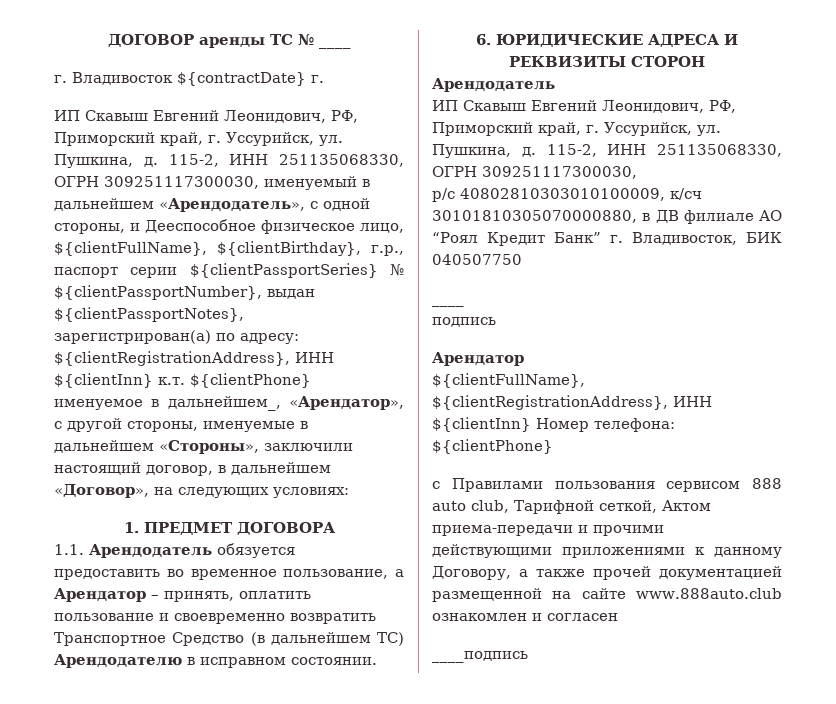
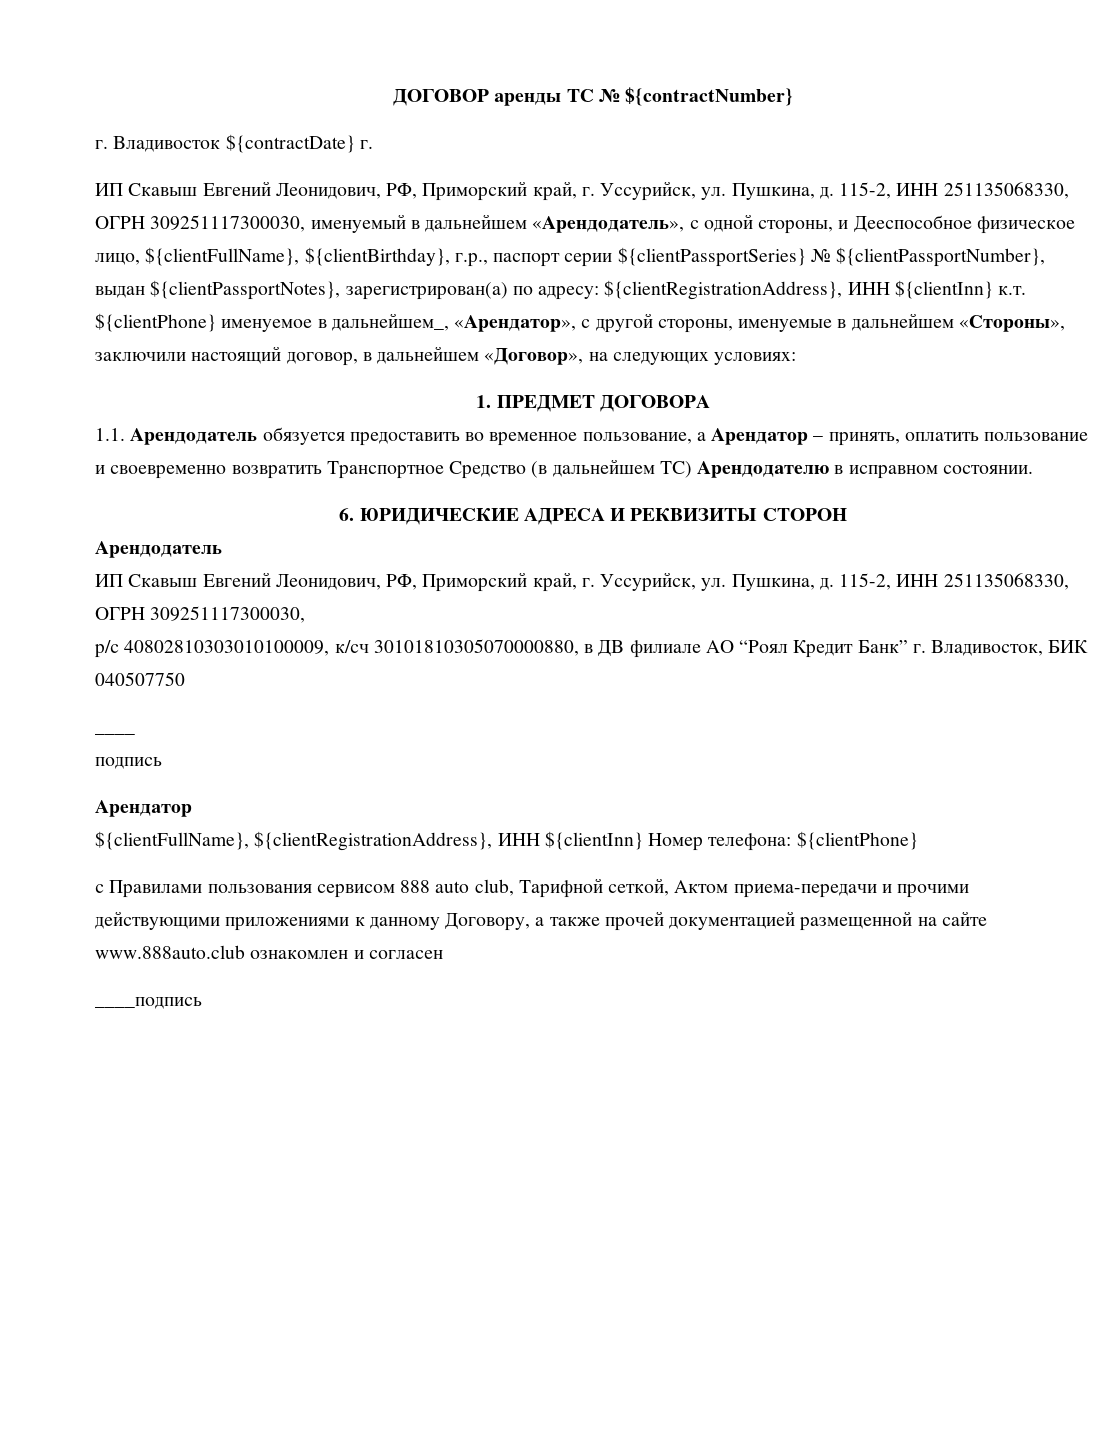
- ДОГОВОР аренды ТС № ____
+ ДОГОВОР аренды ТС № ${contractNumber}

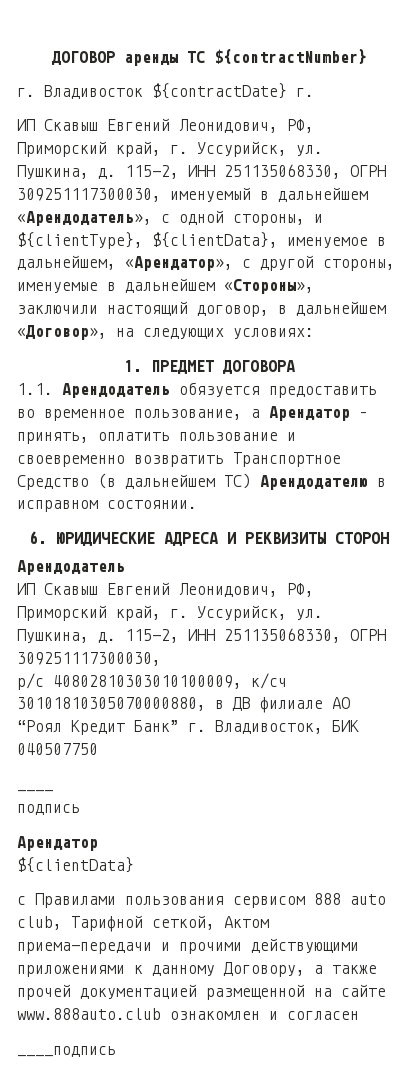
- ДОГОВОР аренды ТС № ${contractNumber}
+ ДОГОВОР аренды ТС ${contractNumber}
- 115-2, ИНН 251135068330, ОГРН 309251117300030, именуемый в дальнейшем «Арендодатель», с одной стороны, и Дееспособное физическое лицо, ${clientFullName}, ${clientBirthday}, г.р., паспорт серии ${clientPassportSeries} № ${clientPassportNumber}, выдан ${clientPassportNotes}, зарегистрирован(а) по адресу: ${clientRegistrationAddress}, ИНН ${clientInn} к.т. ${clientPhone} именуемое в дальнейшем_, «Арендатор», с другой стороны, именуемые в дальнейшем «Стороны», заключили настоящий договор, в дальнейшем «Договор», на следующих условиях:
+ 115-2, ИНН 251135068330, ОГРН 309251117300030, именуемый в дальнейшем «Арендодатель», с одной стороны, и ${clientType}, ${clientData}, именуемое в дальнейшем, «Арендатор», с другой стороны, именуемые в дальнейшем «Стороны», заключили настоящий договор, в дальнейшем «Договор», на следующих условиях:
- ${clientFullName}, ${clientRegistrationAddress}, ИНН ${clientInn} Номер телефона: ${clientPhone}
+ ${clientData}

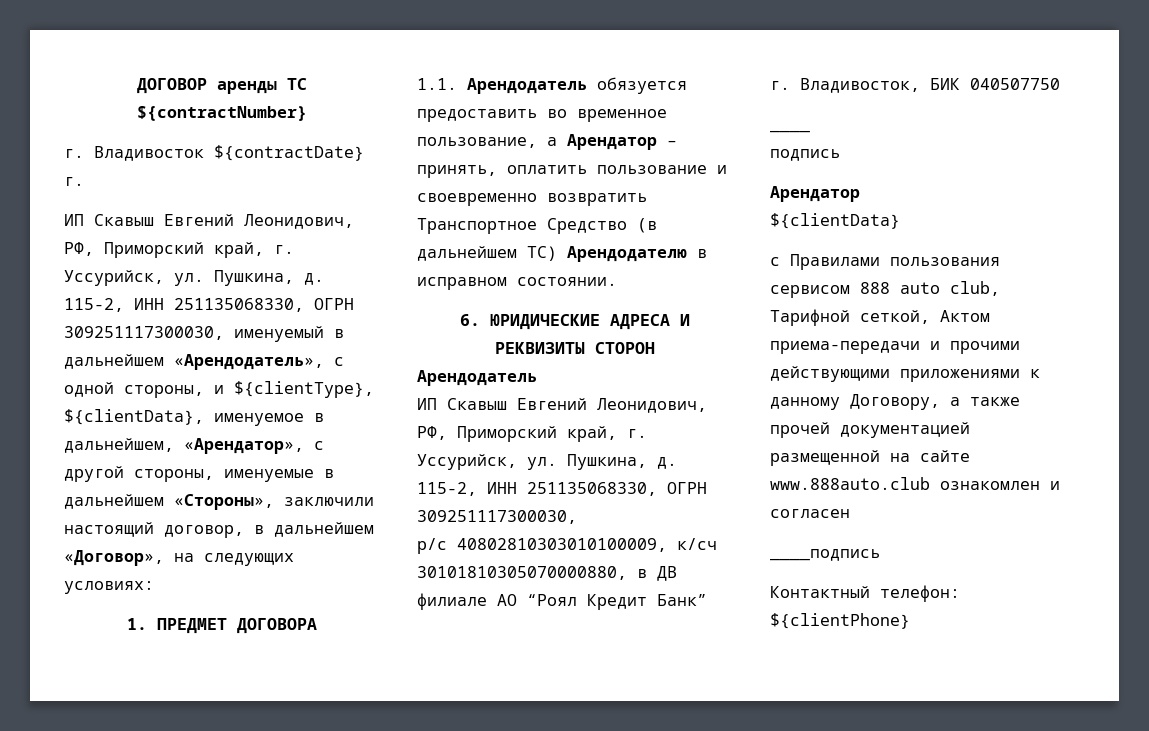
+ Контактный телефон: ${clientPhone}

